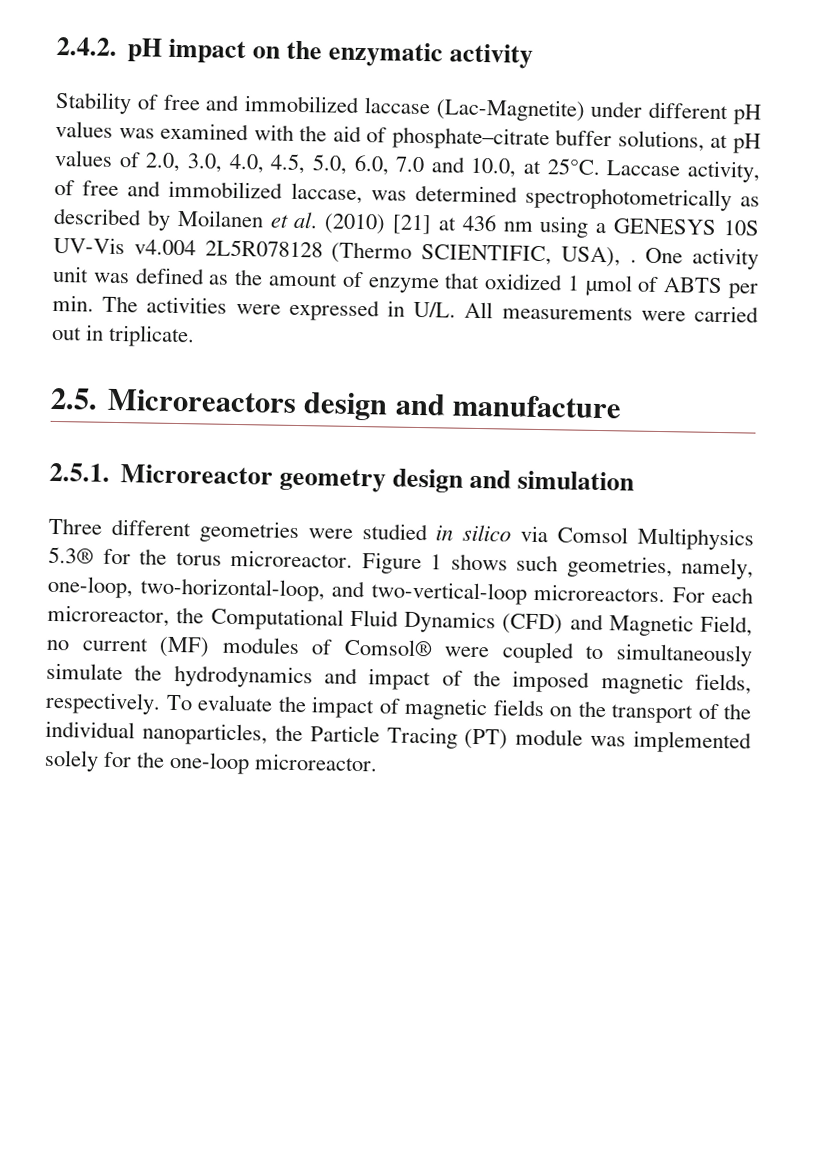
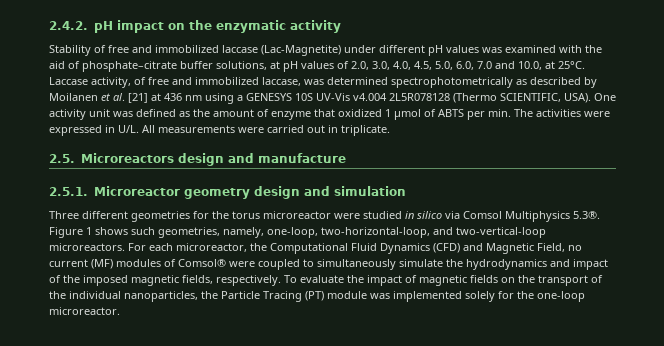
- Laccase activity, of free and immobilized laccase, was determined spectrophotometrically as described by Moilanen et al. (2010) [21] at 436 nm using a GENESYS 10S UV-Vis v4.004 2L5R078128 (Thermo SCIENTIFIC, USA), .
+ Laccase activity, of free and immobilized laccase, was determined spectrophotometrically as described by Moilanen et al. [21] at 436 nm using a GENESYS 10S UV-Vis v4.004 2L5R078128 (Thermo SCIENTIFIC, USA).
- Three different geometries were studied in silico via Comsol Multiphysics 5.3® for the torus microreactor. Figure 1 shows such geometries, namely, one-loop, two-horizontal-loop, and two-vertical-loop microreactors.
+ Three different geometries for the torus microreactor were studied in silico via Comsol Multiphysics 5.3®. Figure 1 shows such geometries, namely, one-loop, two-horizontal-loop, and two-vertical-loop microreactors.

